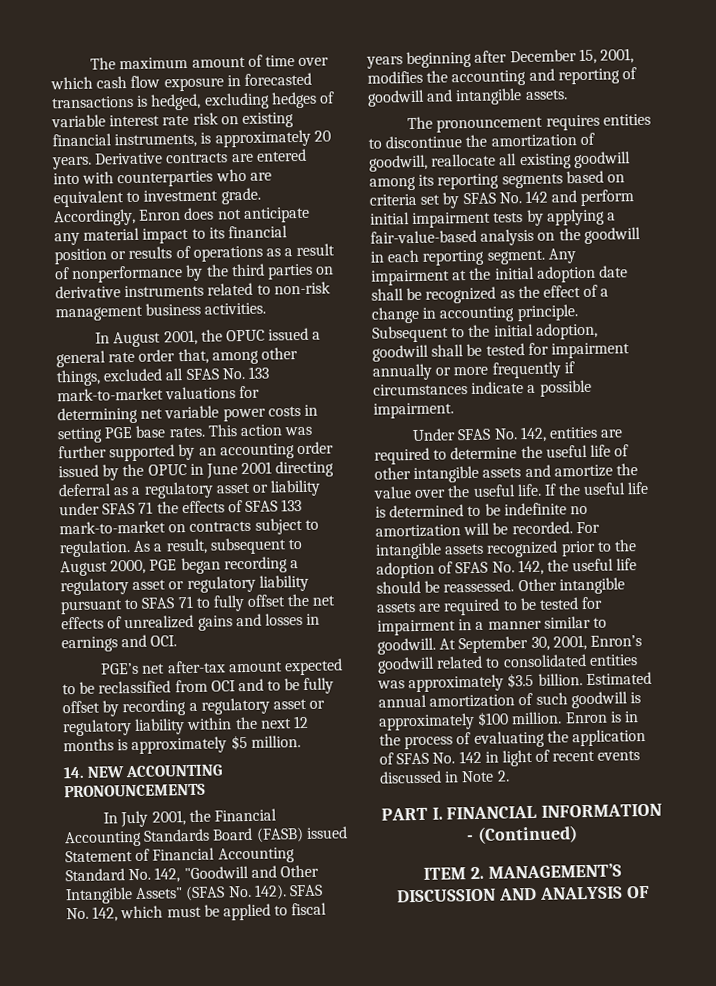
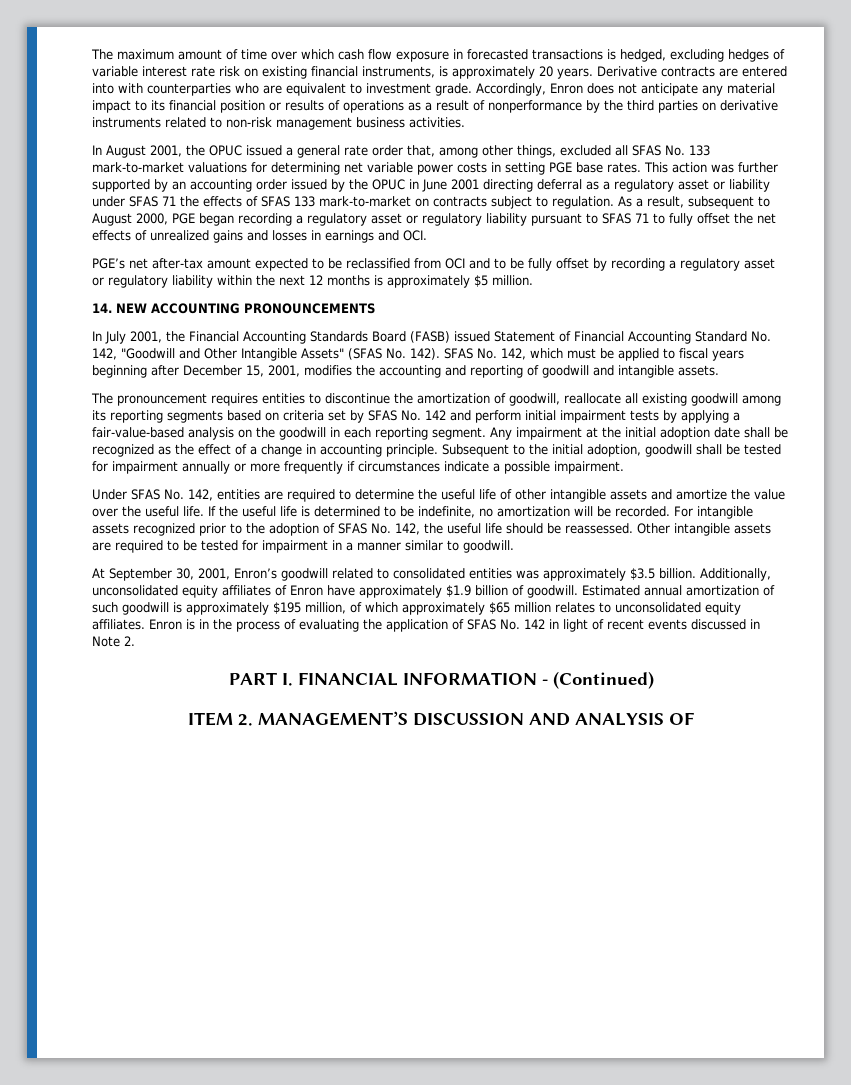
- If the useful life is determined to be indefinite no amortization will be recorded.
+ If the useful life is determined to be indefinite, no amortization will be recorded.
- Other intangible assets are required to be tested for impairment in a manner similar to goodwill. At September 30, 2001, Enron’s goodwill related to consolidated entities was approximately $3.5 billion.
+ Other intangible assets are required to be tested for impairment in a manner similar to goodwill.
+ At September 30, 2001, Enron’s goodwill related to consolidated entities was approximately $3.5 billion.
+ Additionally, unconsolidated equity affiliates of Enron have approximately $1.9 billion of goodwill.
- Estimated annual amortization of such goodwill is approximately $100 million.
+ Estimated annual amortization of such goodwill is approximately $195 million, of which approximately $65 million relates to unconsolidated equity affiliates.

